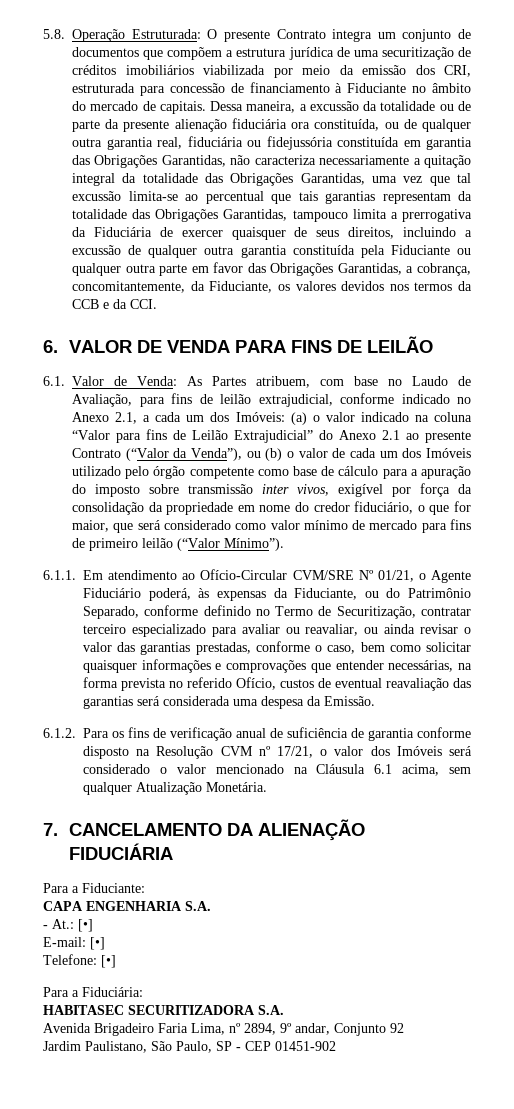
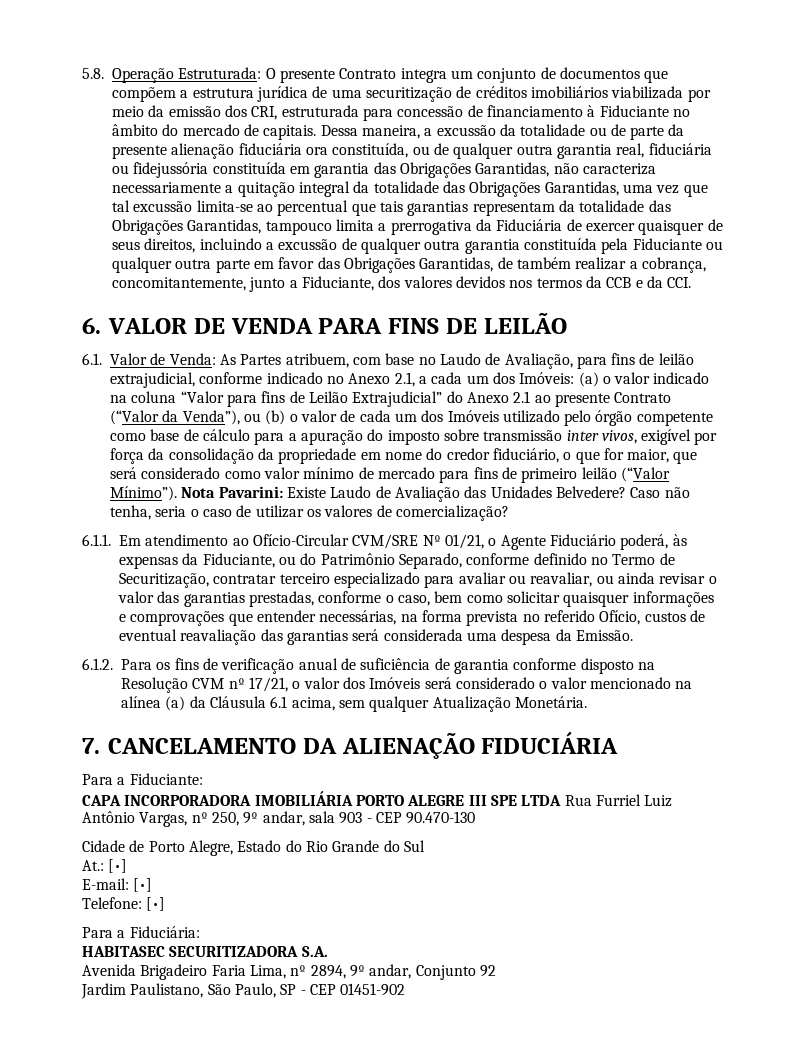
- Dessa maneira, a excussão da totalidade ou de parte da presente alienação fiduciária ora constituída, ou de qualquer outra garantia real, fiduciária ou fidejussória constituída em garantia das Obrigações Garantidas, não caracteriza necessariamente a quitação integral da totalidade das Obrigações Garantidas, uma vez que tal excussão limita-se ao percentual que tais garantias representam da totalidade das Obrigações Garantidas, tampouco limita a prerrogativa da Fiduciária de exercer quaisquer de seus direitos, incluindo a excussão de qualquer outra garantia constituída pela Fiduciante ou qualquer outra parte em favor das Obrigações Garantidas, a cobrança, concomitantemente, da Fiduciante, os valores devidos nos termos da CCB e da CCI.
+ Dessa maneira, a excussão da totalidade ou de parte da presente alienação fiduciária ora constituída, ou de qualquer outra garantia real, fiduciária ou fidejussória constituída em garantia das Obrigações Garantidas, não caracteriza necessariamente a quitação integral da totalidade das Obrigações Garantidas, uma vez que tal excussão limita-se ao percentual que tais garantias representam da totalidade das Obrigações Garantidas, tampouco limita a prerrogativa da Fiduciária de exercer quaisquer de seus direitos, incluindo a excussão de qualquer outra garantia constituída pela Fiduciante ou qualquer outra parte em favor das Obrigações Garantidas, de também realizar a cobrança, concomitantemente, junto a Fiduciante, dos valores devidos nos termos da CCB e da CCI.
+ Nota Pavarini: Existe Laudo de Avaliação das Unidades Belvedere? Caso não tenha, seria o caso de utilizar os valores de comercialização?
- 6.1.2. Para os fins de verificação anual de suficiência de garantia conforme disposto na Resolução CVM nº 17/21, o valor dos Imóveis será considerado o valor mencionado na Cláusula 6.1 acima, sem qualquer Atualização Monetária.
+ 6.1.2. Para os fins de verificação anual de suficiência de garantia conforme disposto na Resolução CVM nº 17/21, o valor dos Imóveis será considerado o valor mencionado na alínea (a) da Cláusula 6.1 acima, sem qualquer Atualização Monetária.
- CAPA ENGENHARIA S.A.
- - At.: [•]
+ CAPA INCORPORADORA IMOBILIÁRIA PORTO ALEGRE III SPE LTDA Rua Furriel Luiz Antônio Vargas, nº 250, 9º andar, sala 903 - CEP 90.470-130
+ Cidade de Porto Alegre, Estado do Rio Grande do Sul
+ At.: [•]

